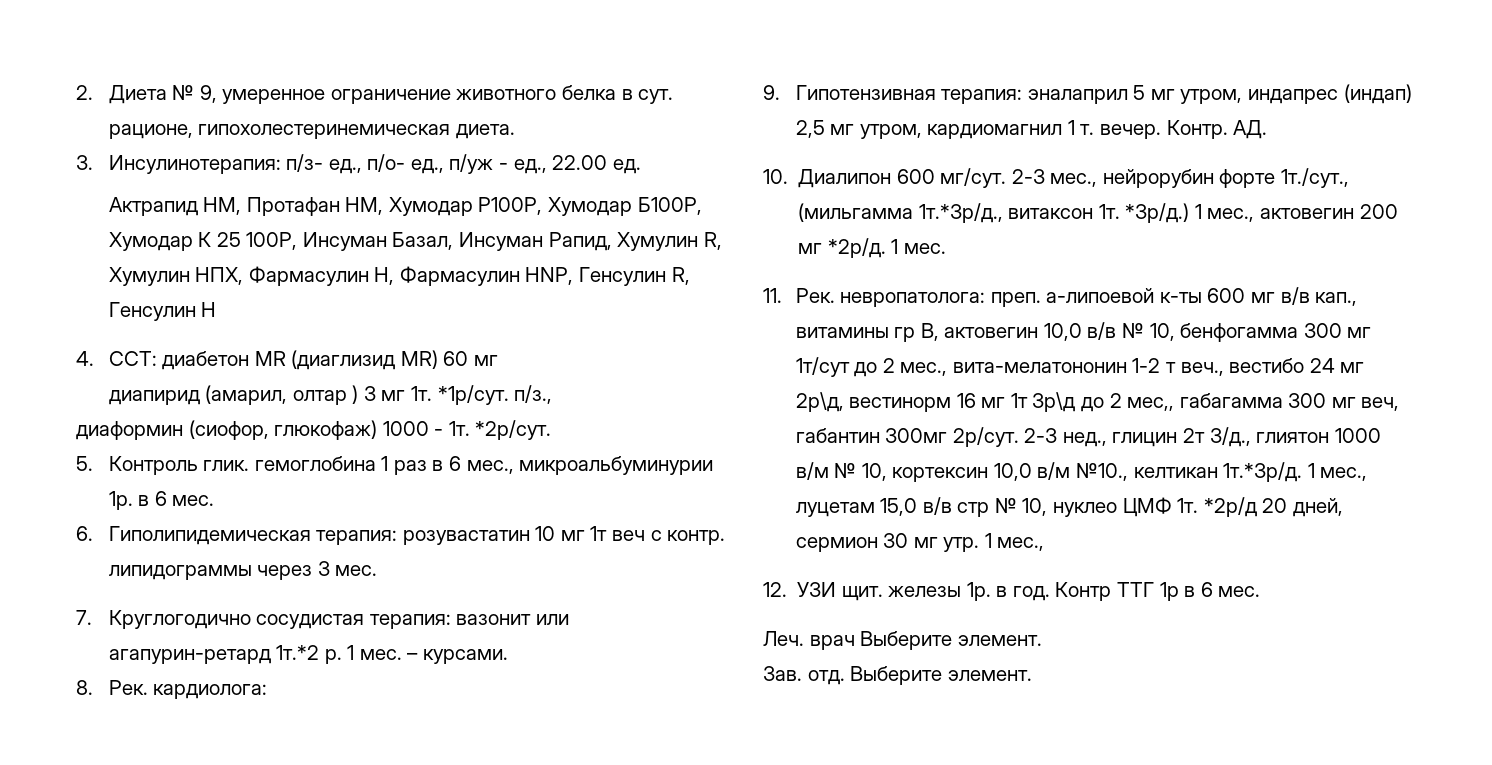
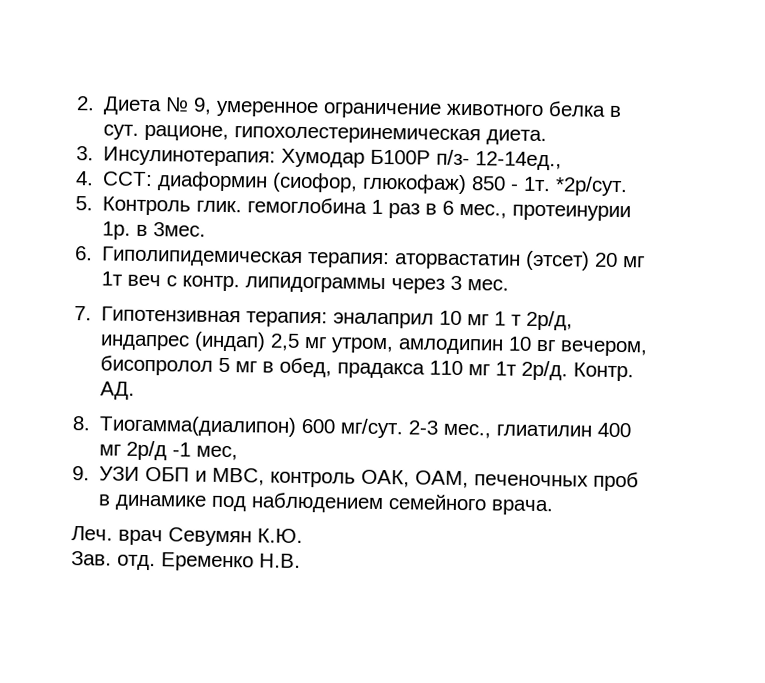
- 3. Инсулинотерапия: п/з- ед., п/о- ед., п/уж - ед., 22.00 ед.
- Актрапид НМ, Протафан НМ, Хумодар Р100Р, Хумодар Б100Р, Хумодар К 25 100Р, Инсуман Базал, Инсуман Рапид, Хумулин R, Хумулин НПХ, Фармасулин Н, Фармасулин НNР, Генсулин R, Генсулин Н
- 4. ССТ: диабетон МR (диаглизид МR) 60 мг
- диапирид (амарил, олтар ) 3 мг 1т. *1р/сут. п/з.,
- диаформин (сиофор, глюкофаж) 1000 - 1т.
+ 3. Инсулинотерапия: Хумодар Б100Р п/з- 12-14ед.,
+ 4. ССТ: диаформин (сиофор, глюкофаж) 850 - 1т.
- 5. Контроль глик. гемоглобина 1 раз в 6 мес., микроальбуминурии 1р. в 6 мес.
+ 5. Контроль глик. гемоглобина 1 раз в 6 мес., протеинурии 1р. в 3мес.
- 6. Гиполипидемическая терапия: розувастатин 10 мг 1т веч с контр. липидограммы через 3 мес.
+ 6. Гиполипидемическая терапия: аторвастатин (этсет) 20 мг 1т веч с контр. липидограммы через 3 мес.
- 7. Круглогодично сосудистая терапия: вазонит или агапурин-ретард 1т.*2 р. 1 мес. – курсами.
- 8. Рек. кардиолога:
- 9. Гипотензивная терапия: эналаприл 5 мг утром, индапрес (индап) 2,5 мг утром, кардиомагнил 1 т. вечер.
+ 7. Гипотензивная терапия: эналаприл 10 мг 1 т 2р/д, индапрес (индап) 2,5 мг утром, амлодипин 10 вг вечером, бисопролол 5 мг в обед, прадакса 110 мг 1т 2р/д.
- 10. Диалипон 600 мг/сут.
+ 8. Тиогамма(диалипон) 600 мг/сут.
- 2-3 мес., нейрорубин форте 1т./сут., (мильгамма 1т.*3р/д., витаксон 1т. *3р/д.) 1 мес., актовегин 200 мг *2р/д. 1 мес.
- 11. Рек. невропатолога: преп. а-липоевой к-ты 600 мг в/в кап., витамины гр В, актовегин 10,0 в/в № 10, бенфогамма 300 мг 1т/сут до 2 мес., вита-мелатононин 1-2 т веч., вестибо 24 мг 2р\д, вестинорм 16 мг 1т 3р\д до 2 мес,, габагамма 300 мг веч, габантин 300мг 2р/сут. 2-3 нед., глицин 2т 3/д., глиятон 1000 в/м № 10, кортексин 10,0 в/м №10., келтикан 1т.*3р/д. 1 мес., луцетам 15,0 в/в стр № 10, нуклео ЦМФ 1т. *2р/д 20 дней, сермион 30 мг утр. 1 мес.,
- 12. УЗИ щит. железы 1р. в год. Контр ТТГ 1р в 6 мес.
+ 2-3 мес., глиатилин 400 мг 2р/д -1 мес,
+ 9. УЗИ ОБП и МВС, контроль ОАК, ОАМ, печеночных проб в динамике под наблюдением семейного врача.
- Леч. врач Выберите элемент.
+ Леч. врач Севумян К.Ю.
- Зав. отд. Выберите элемент.
+ Зав. отд. Еременко Н.В.

